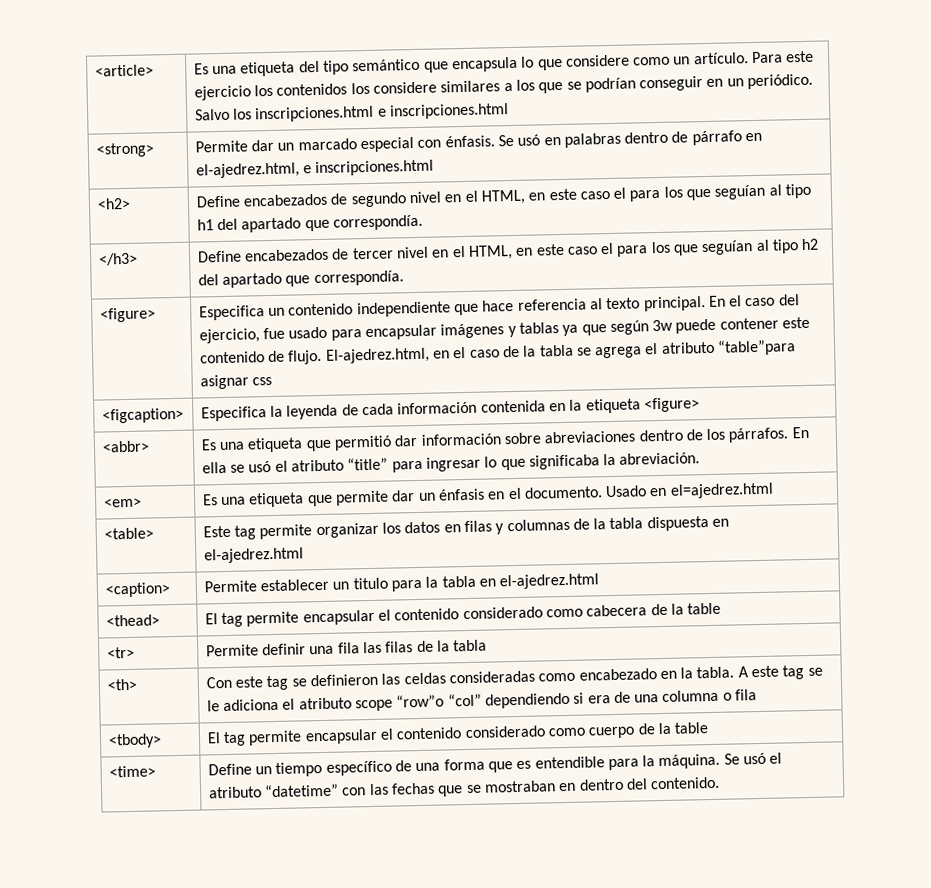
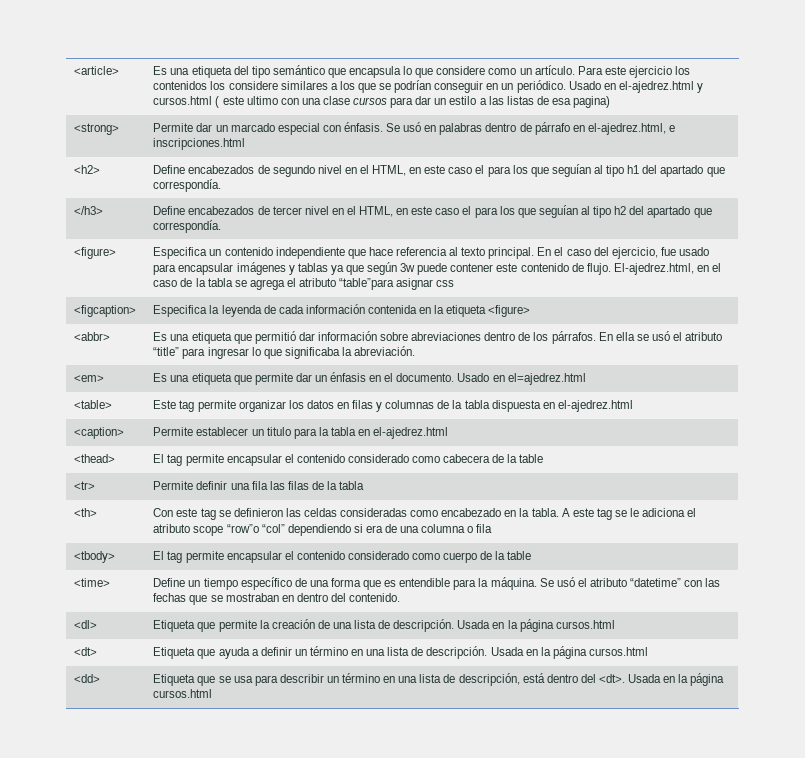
- Salvo los inscripciones.html e inscripciones.html
+ Usado en el-ajedrez.html y cursos.html ( este ultimo con una clase cursos para dar un estilo a las listas de esa pagina)
+ <dl> | Etiqueta que permite la creación de una lista de descripción. Usada en la página cursos.html
+ <dt> | Etiqueta que ayuda a definir un término en una lista de descripción. Usada en la página cursos.html
+ <dd> | Etiqueta que se usa para describir un término en una lista de descripción, está dentro del <dt>. Usada en la página cursos.html

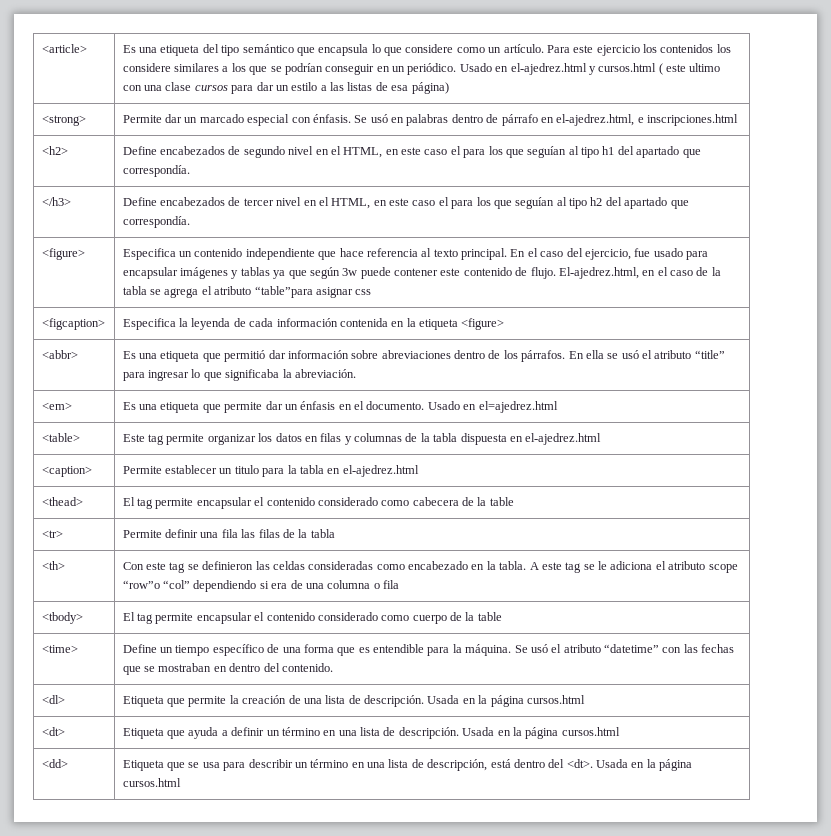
- Usado en el-ajedrez.html y cursos.html ( este ultimo con una clase cursos para dar un estilo a las listas de esa pagina)
+ Usado en el-ajedrez.html y cursos.html ( este ultimo con una clase cursos para dar un estilo a las listas de esa página)

